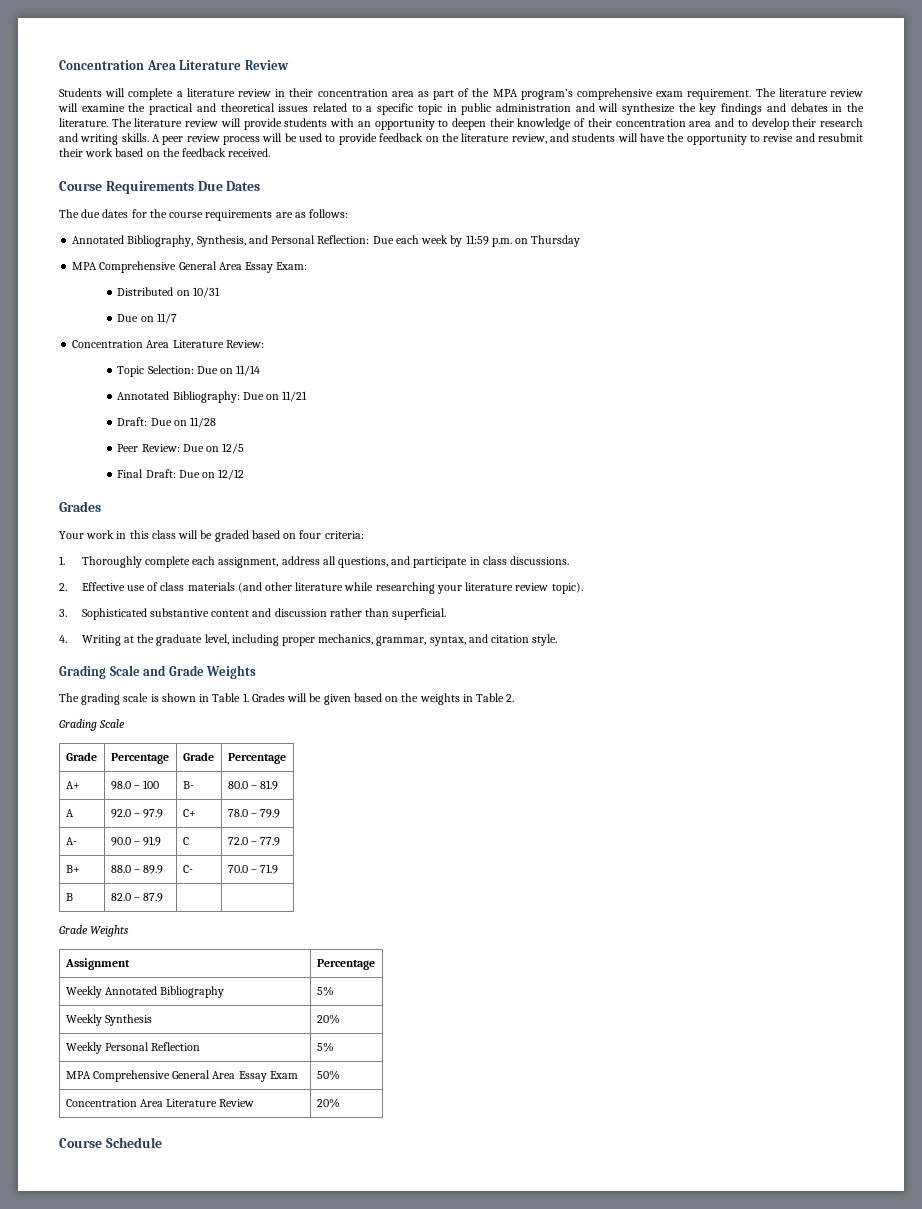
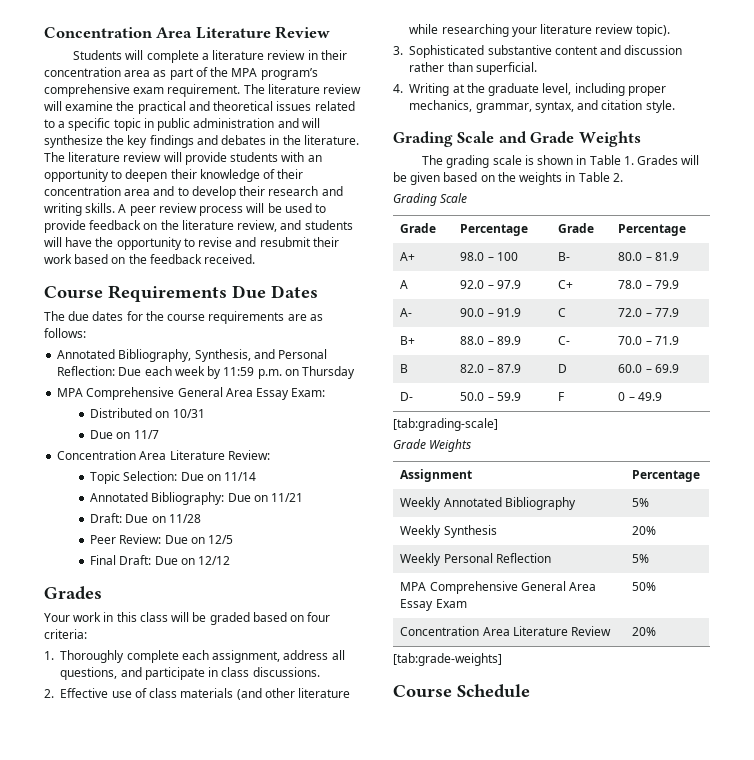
- B | 82.0 – 87.9 | |
+ B | 82.0 – 87.9 | D | 60.0 – 69.9
+ D- | 50.0 – 59.9 | F | 0 – 49.9
+ [tab:grading-scale]
+ [tab:grade-weights]

